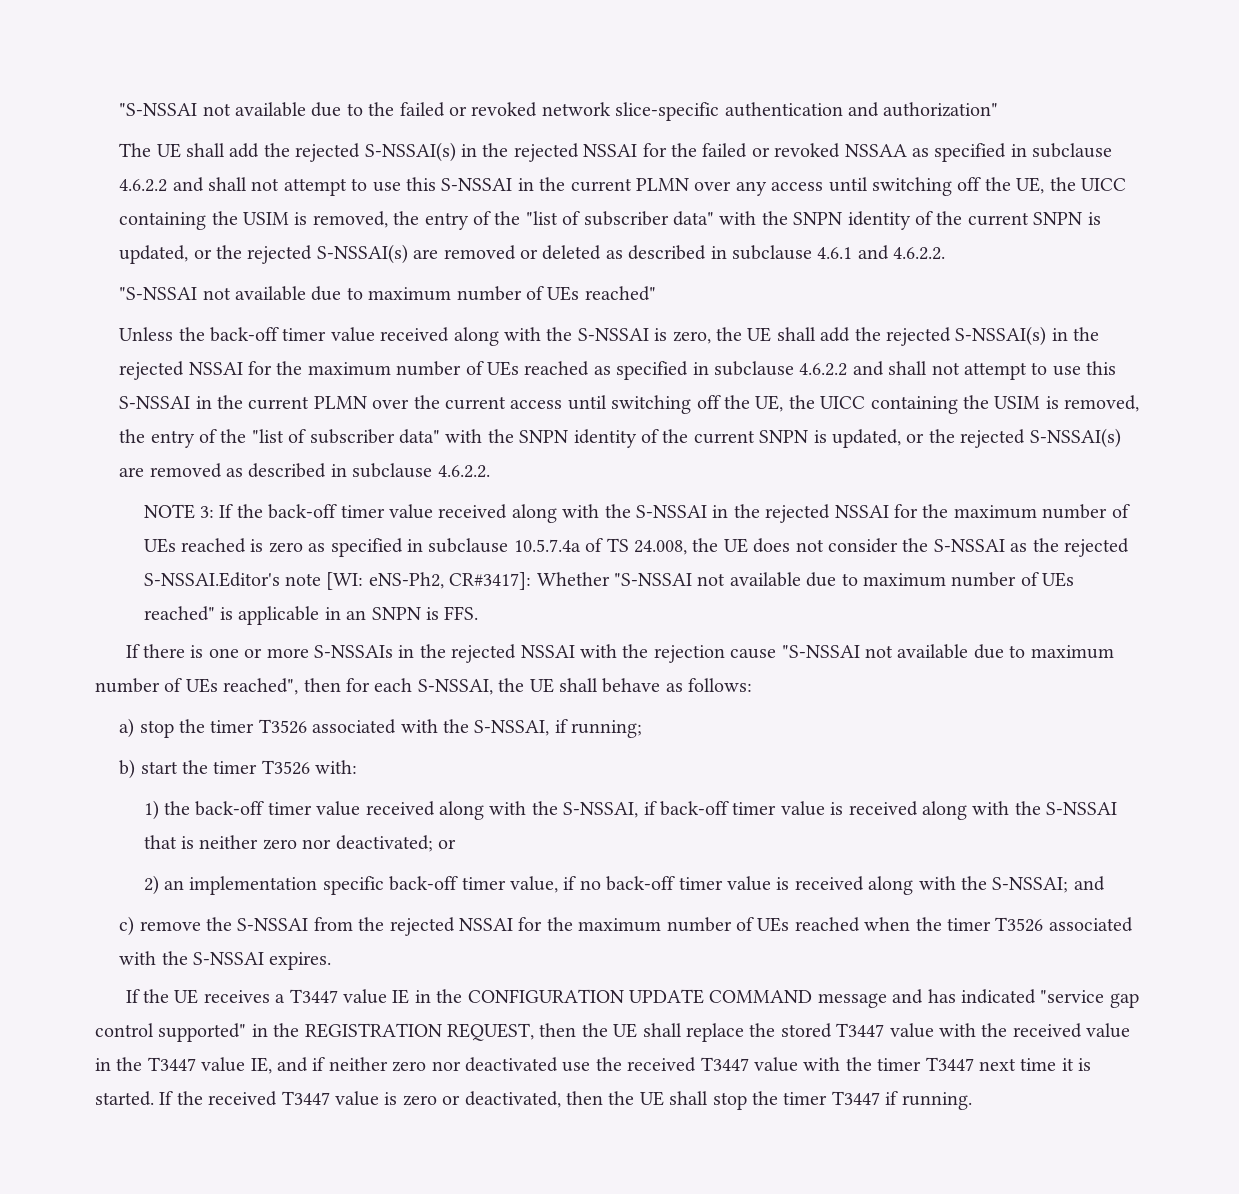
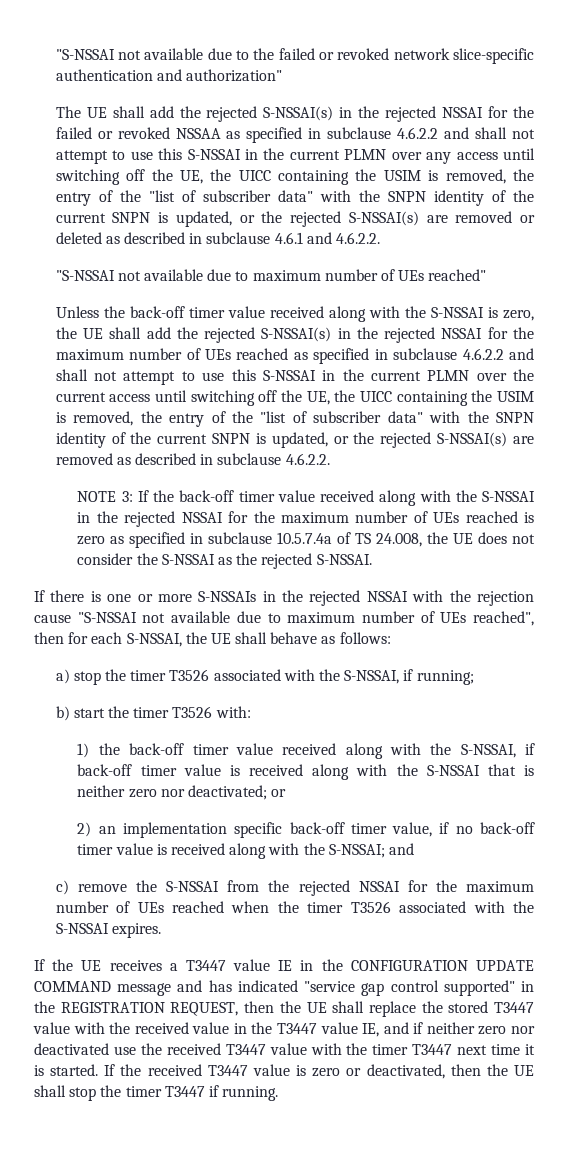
- NOTE 3: If the back-off timer value received along with the S-NSSAI in the rejected NSSAI for the maximum number of UEs reached is zero as specified in subclause 10.5.7.4a of TS 24.008, the UE does not consider the S-NSSAI as the rejected S-NSSAI.Editor's note [WI: eNS-Ph2, CR#3417]: Whether "S-NSSAI not available due to maximum number of UEs reached" is applicable in an SNPN is FFS.
+ NOTE 3: If the back-off timer value received along with the S-NSSAI in the rejected NSSAI for the maximum number of UEs reached is zero as specified in subclause 10.5.7.4a of TS 24.008, the UE does not consider the S-NSSAI as the rejected S-NSSAI.

